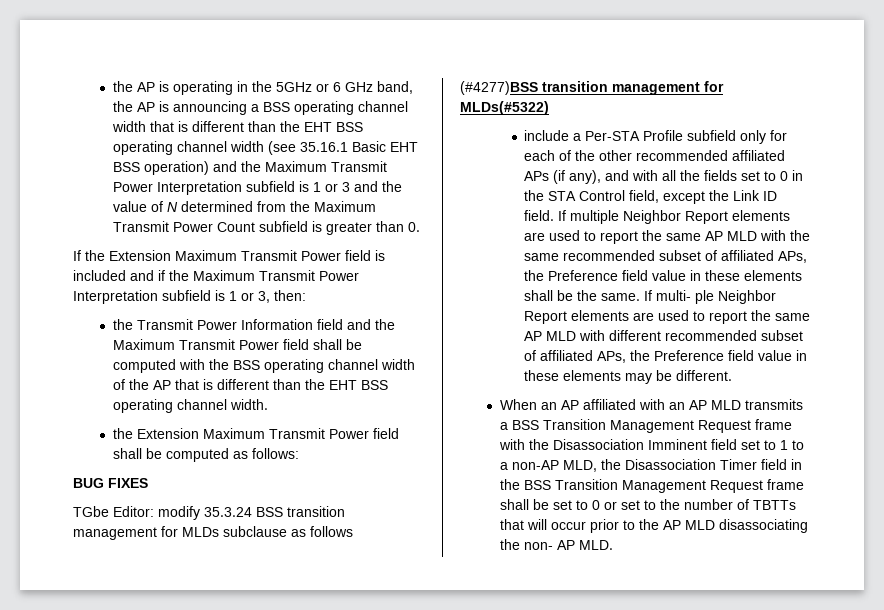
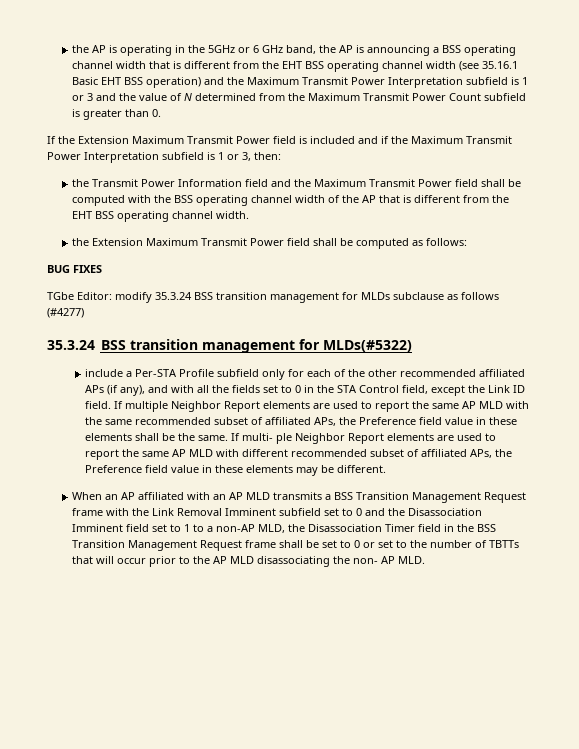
- the AP is operating in the 5GHz or 6 GHz band, the AP is announcing a BSS operating channel width that is different than the EHT BSS operating channel width (see 35.16.1 Basic EHT BSS operation) and the Maximum Transmit Power Interpretation subfield is 1 or 3 and the value of N determined from the Maximum Transmit Power Count subfield is greater than 0.
+ the AP is operating in the 5GHz or 6 GHz band, the AP is announcing a BSS operating channel width that is different from the EHT BSS operating channel width (see 35.16.1 Basic EHT BSS operation) and the Maximum Transmit Power Interpretation subfield is 1 or 3 and the value of N determined from the Maximum Transmit Power Count subfield is greater than 0.
- the Transmit Power Information field and the Maximum Transmit Power field shall be computed with the BSS operating channel width of the AP that is different than the EHT BSS operating channel width.
+ the Transmit Power Information field and the Maximum Transmit Power field shall be computed with the BSS operating channel width of the AP that is different from the EHT BSS operating channel width.
- TGbe Editor: modify 35.3.24 BSS transition management for MLDs subclause as follows (#4277)BSS transition management for MLDs(#5322)
+ TGbe Editor: modify 35.3.24 BSS transition management for MLDs subclause as follows (#4277)
+ 35.3.24 BSS transition management for MLDs(#5322)
- When an AP affiliated with an AP MLD transmits a BSS Transition Management Request frame with the Disassociation Imminent field set to 1 to a non-AP MLD, the Disassociation Timer field in the BSS Transition Management Request frame shall be set to 0 or set to the number of TBTTs that will occur prior to the AP MLD disassociating the non- AP MLD.
+ When an AP affiliated with an AP MLD transmits a BSS Transition Management Request frame with the Link Removal Imminent subfield set to 0 and the Disassociation Imminent field set to 1 to a non-AP MLD, the Disassociation Timer field in the BSS Transition Management Request frame shall be set to 0 or set to the number of TBTTs that will occur prior to the AP MLD disassociating the non- AP MLD.

